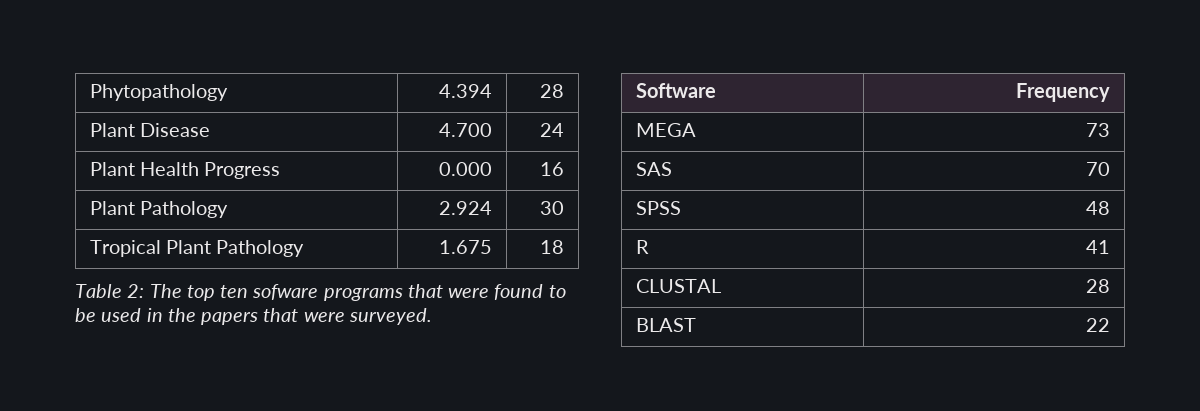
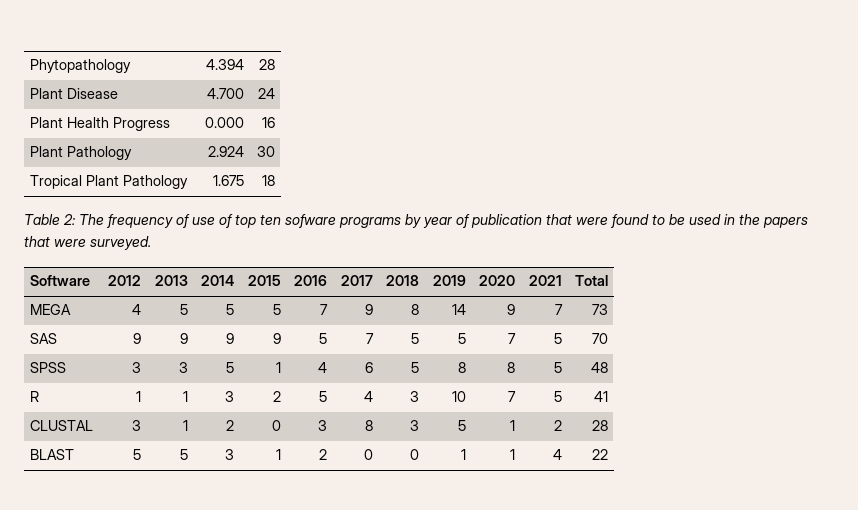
- Table 2: The top ten sofware programs that were found to be used in the papers that were surveyed.
+ Table 2: The frequency of use of top ten sofware programs by year of publication that were found to be used in the papers that were surveyed.
- Software | Frequency
- MEGA | 73
- SAS | 70
- SPSS | 48
- R | 41
- CLUSTAL | 28
- BLAST | 22
+ Software | 2012 | 2013 | 2014 | 2015 | 2016 | 2017 | 2018 | 2019 | 2020 | 2021 | Total
+ MEGA | 4 | 5 | 5 | 5 | 7 | 9 | 8 | 14 | 9 | 7 | 73
+ SAS | 9 | 9 | 9 | 9 | 5 | 7 | 5 | 5 | 7 | 5 | 70
+ SPSS | 3 | 3 | 5 | 1 | 4 | 6 | 5 | 8 | 8 | 5 | 48
+ R | 1 | 1 | 3 | 2 | 5 | 4 | 3 | 10 | 7 | 5 | 41
+ CLUSTAL | 3 | 1 | 2 | 0 | 3 | 8 | 3 | 5 | 1 | 2 | 28
+ BLAST | 5 | 5 | 3 | 1 | 2 | 0 | 0 | 1 | 1 | 4 | 22

